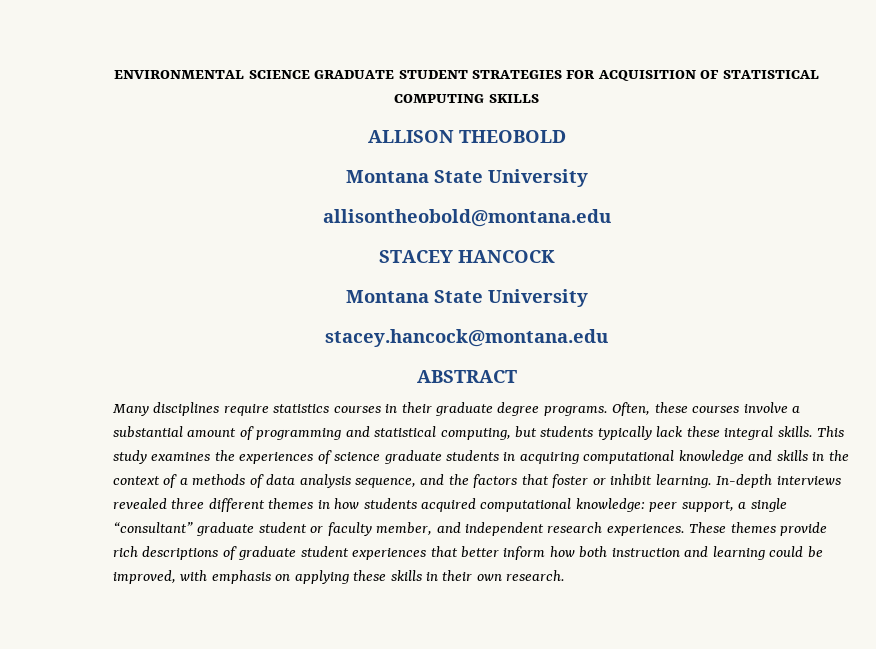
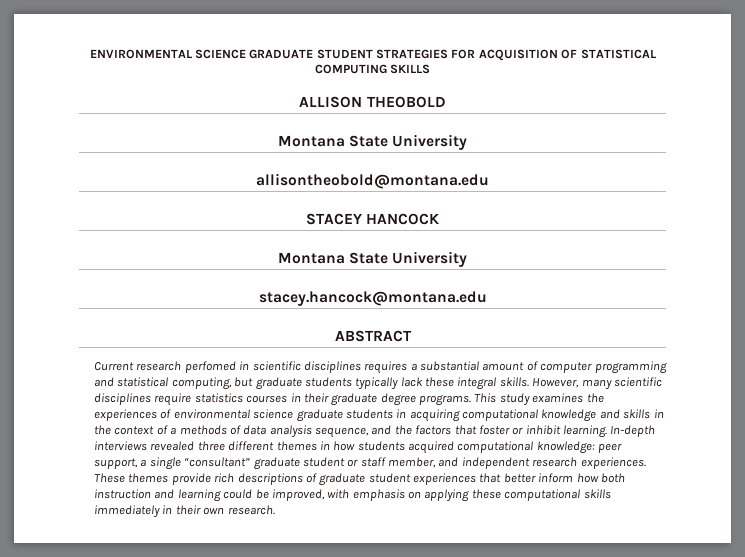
- Many disciplines require statistics courses in their graduate degree programs.
+ Current research perfomed in scientific disciplines requires a substantial amount of computer programming and statistical computing, but graduate students typically lack these integral skills. However, many scientific disciplines require statistics courses in their graduate degree programs.
- Often, these courses involve a substantial amount of programming and statistical computing, but students typically lack these integral skills.
- This study examines the experiences of science graduate students in acquiring computational knowledge and skills in the context of a methods of data analysis sequence, and the factors that foster or inhibit learning.
+ This study examines the experiences of environmental science graduate students in acquiring computational knowledge and skills in the context of a methods of data analysis sequence, and the factors that foster or inhibit learning.
- In-depth interviews revealed three different themes in how students acquired computational knowledge: peer support, a single “consultant” graduate student or faculty member, and independent research experiences.
+ In-depth interviews revealed three different themes in how students acquired computational knowledge: peer support, a single “consultant” graduate student or staff member, and independent research experiences.
- These themes provide rich descriptions of graduate student experiences that better inform how both instruction and learning could be improved, with emphasis on applying these skills in their own research.
+ These themes provide rich descriptions of graduate student experiences that better inform how both instruction and learning could be improved, with emphasis on applying these computational skills immediately in their own research.

